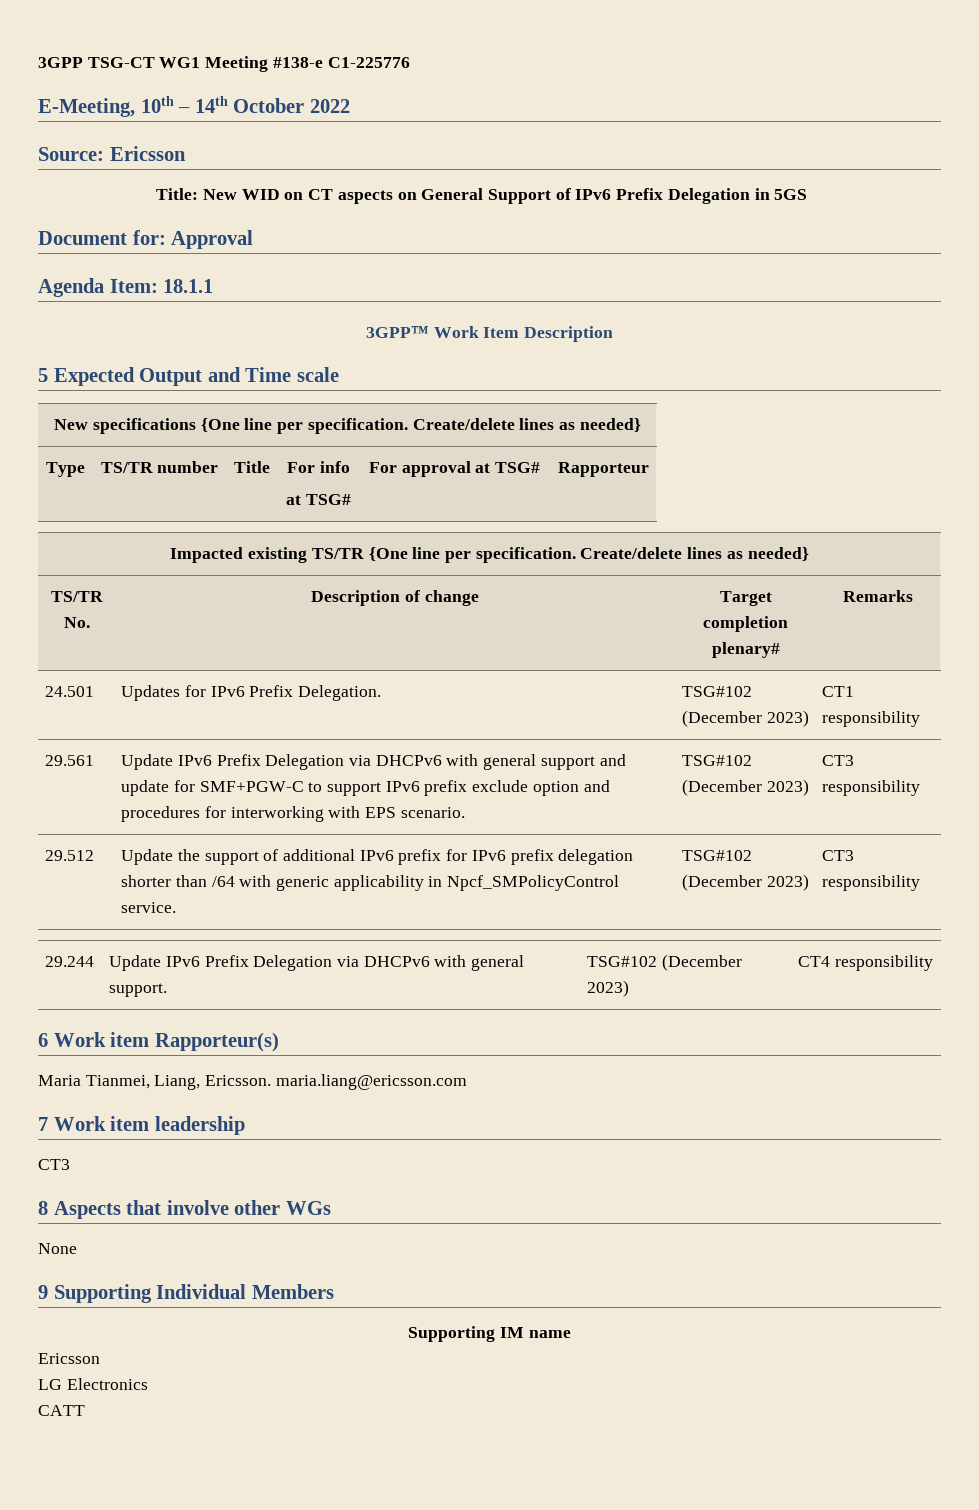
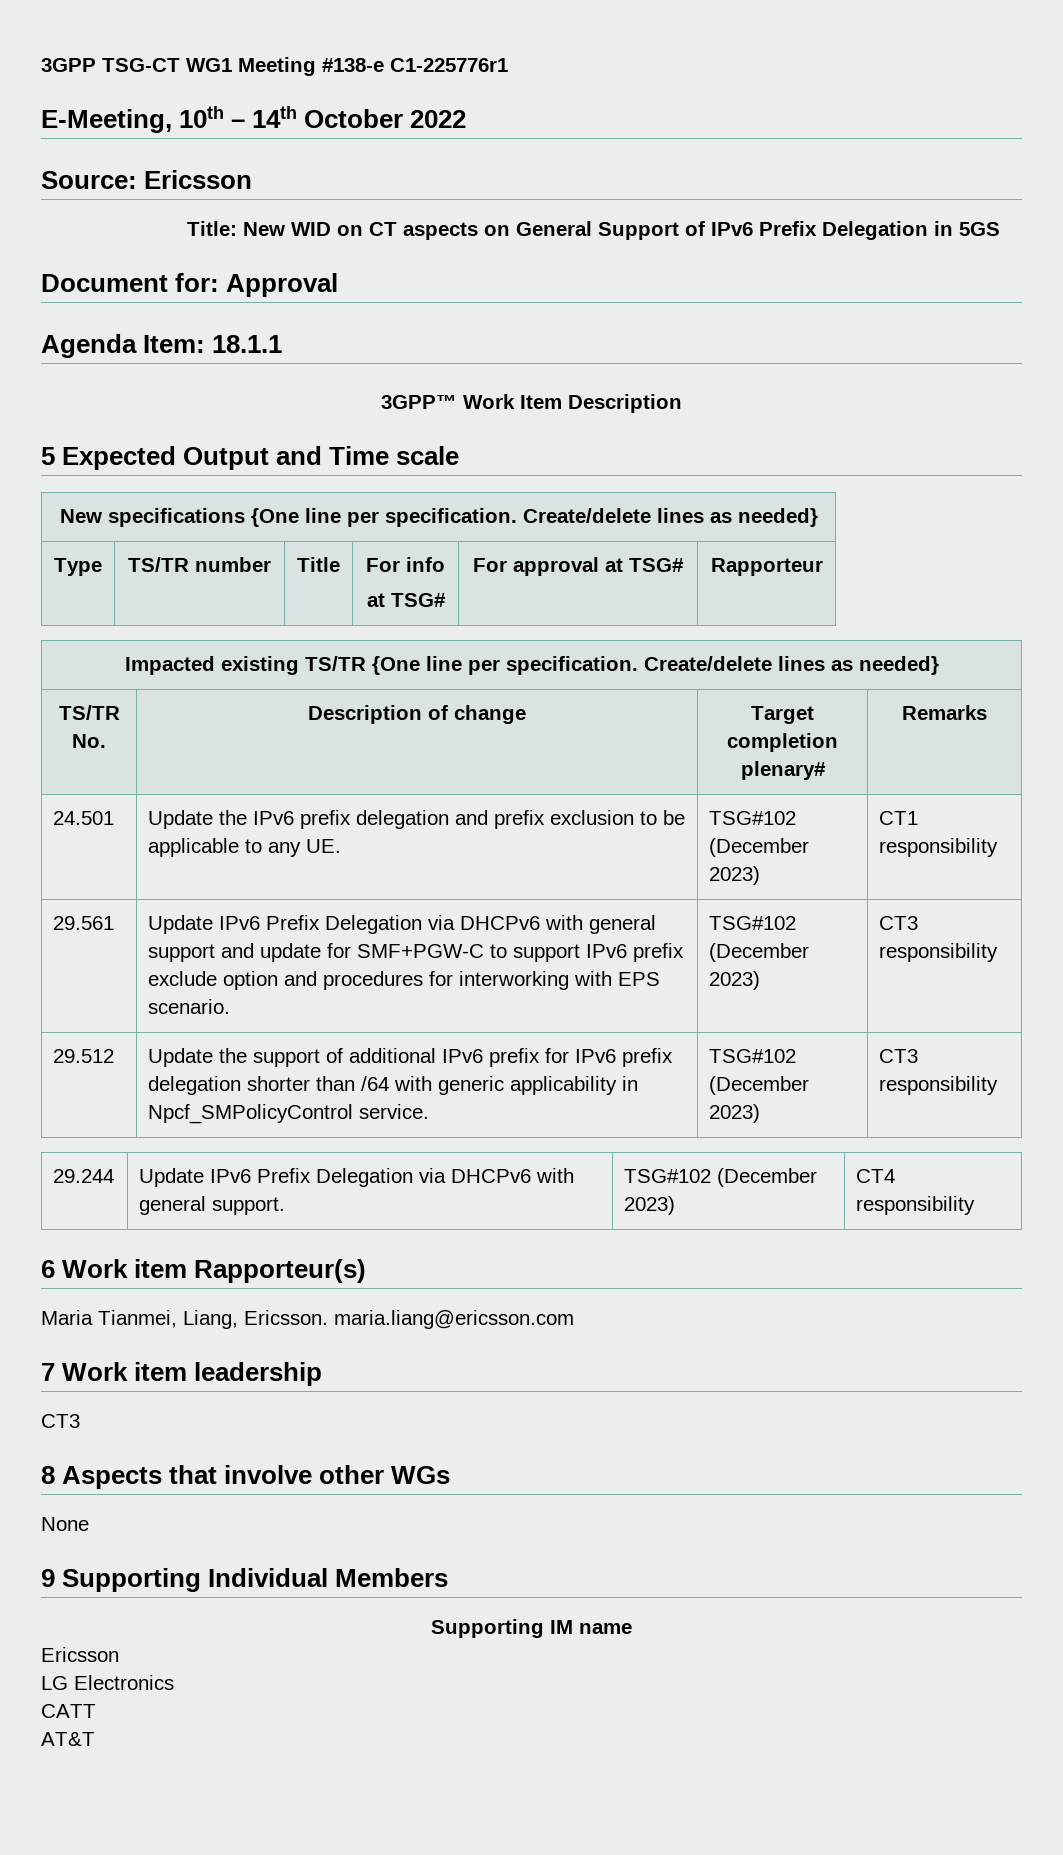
- 3GPP TSG-CT WG1 Meeting #138-e C1-225776
+ 3GPP TSG-CT WG1 Meeting #138-e C1-225776r1
- 24.501 | Updates for IPv6 Prefix Delegation. | TSG#102 (December 2023) | CT1 responsibility
+ 24.501 | Update the IPv6 prefix delegation and prefix exclusion to be applicable to any UE. | TSG#102 (December 2023) | CT1 responsibility
+ AT&T

